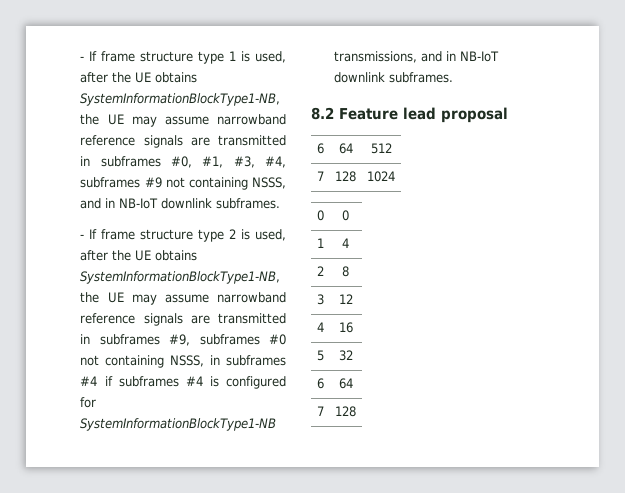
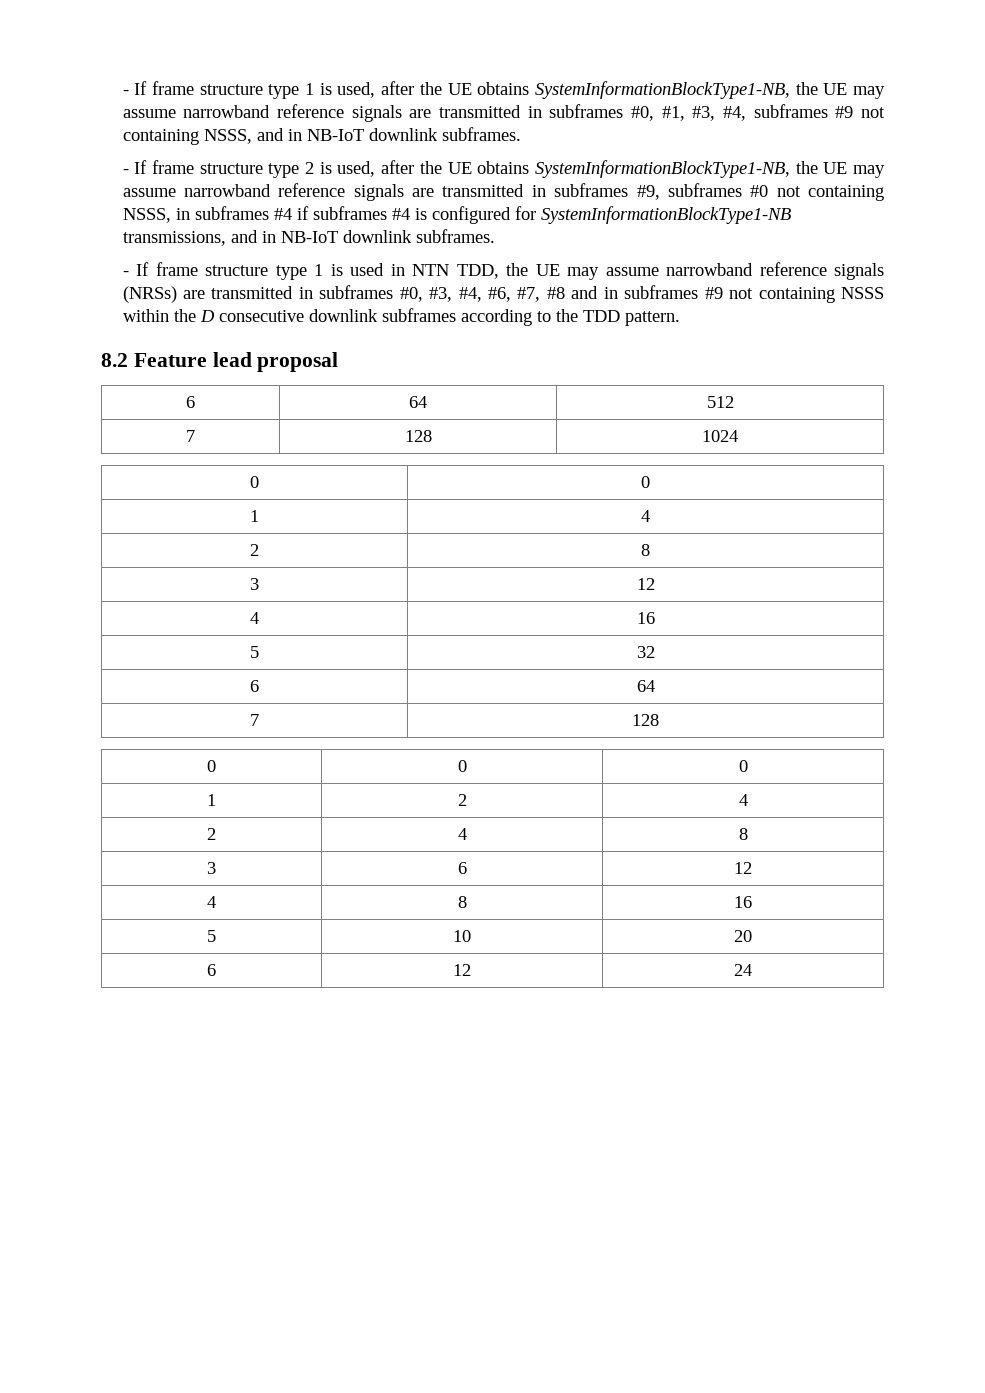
+ - If frame structure type 1 is used in NTN TDD, the UE may assume narrowband reference signals (NRSs) are transmitted in subframes #0, #3, #4, #6, #7, #8 and in subframes #9 not containing NSSS within the D consecutive downlink subframes according to the TDD pattern.
+ 0 | 0 | 0
+ 1 | 2 | 4
+ 2 | 4 | 8
+ 3 | 6 | 12
+ 4 | 8 | 16
+ 5 | 10 | 20
+ 6 | 12 | 24

